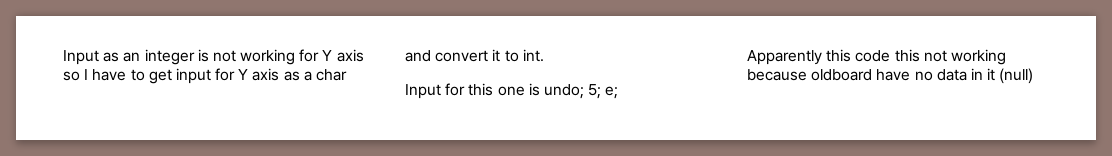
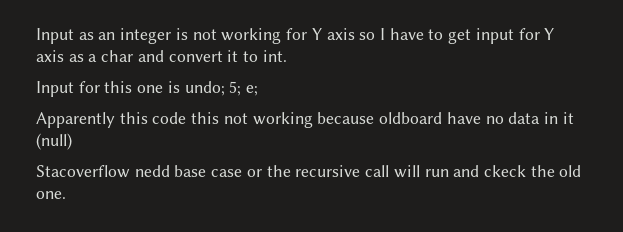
+ Stacoverflow nedd base case or the recursive call will run and ckeck the old one.

